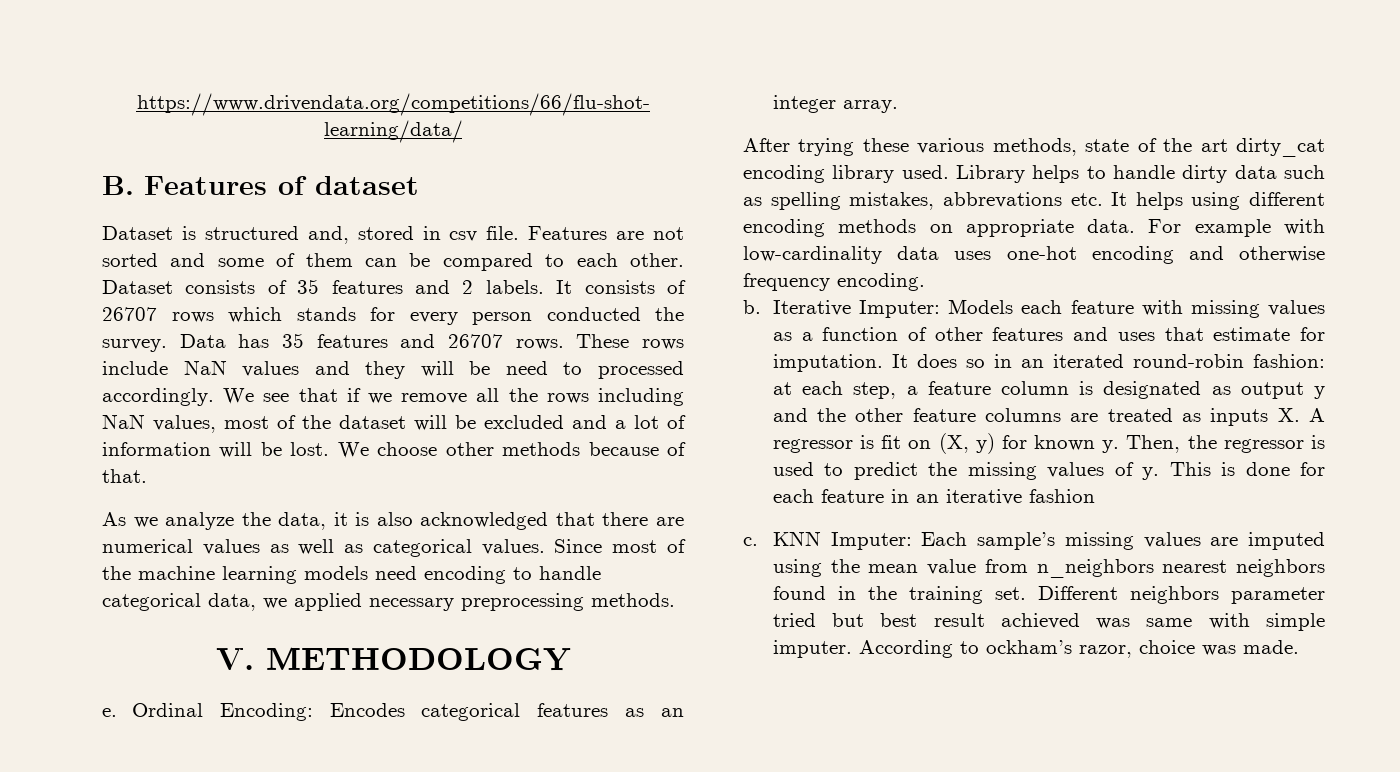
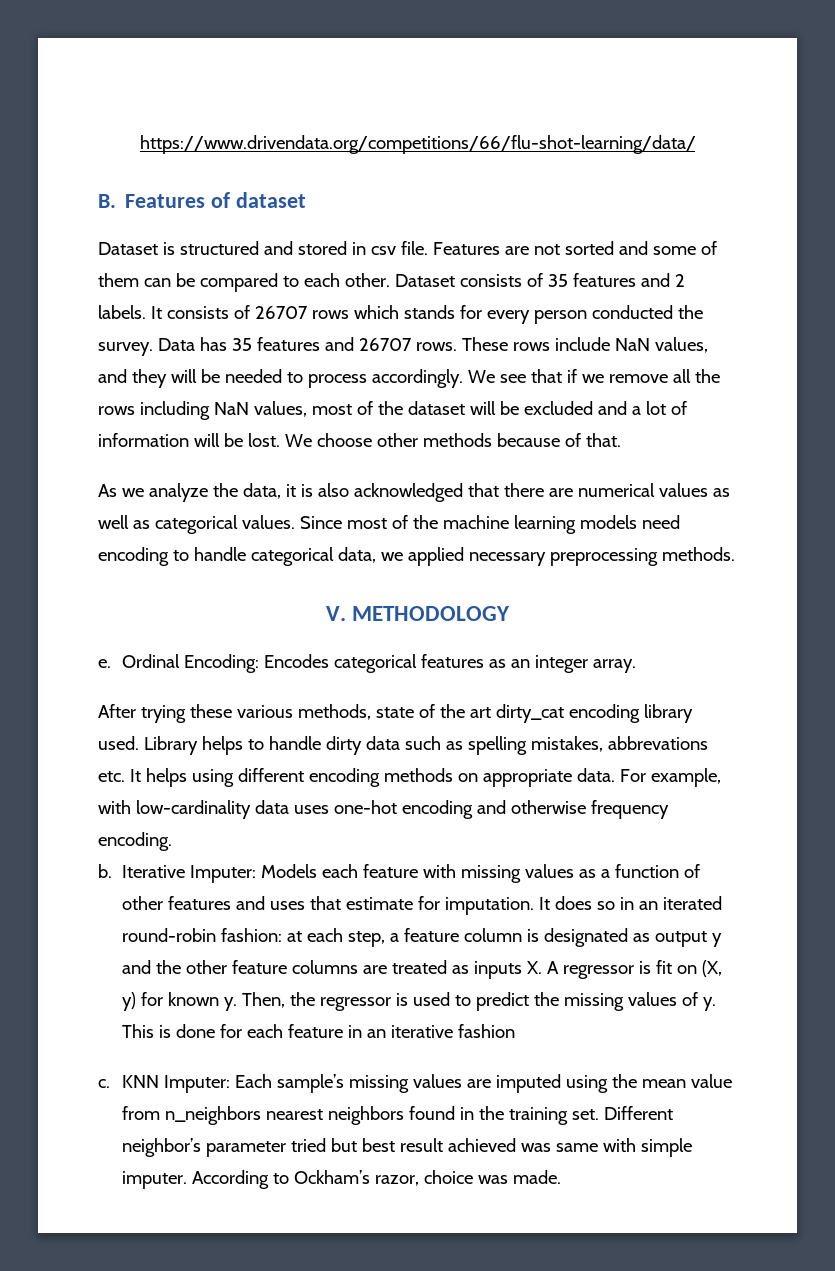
- Dataset is structured and, stored in csv file.
+ Dataset is structured and stored in csv file.
- These rows include NaN values and they will be need to processed accordingly.
+ These rows include NaN values, and they will be needed to process accordingly.
- For example with low-cardinality data uses one-hot encoding and otherwise frequency encoding.
+ For example, with low-cardinality data uses one-hot encoding and otherwise frequency encoding.
- Different neighbors parameter tried but best result achieved was same with simple imputer.
+ Different neighbor’s parameter tried but best result achieved was same with simple imputer.
- According to ockham’s razor, choice was made.
+ According to Ockham’s razor, choice was made.

